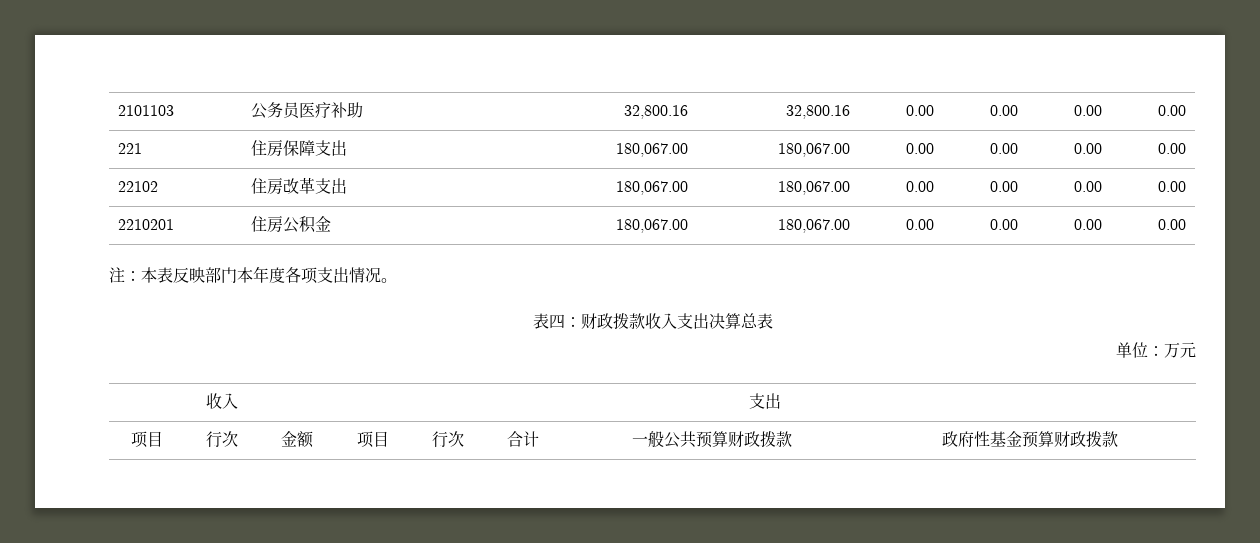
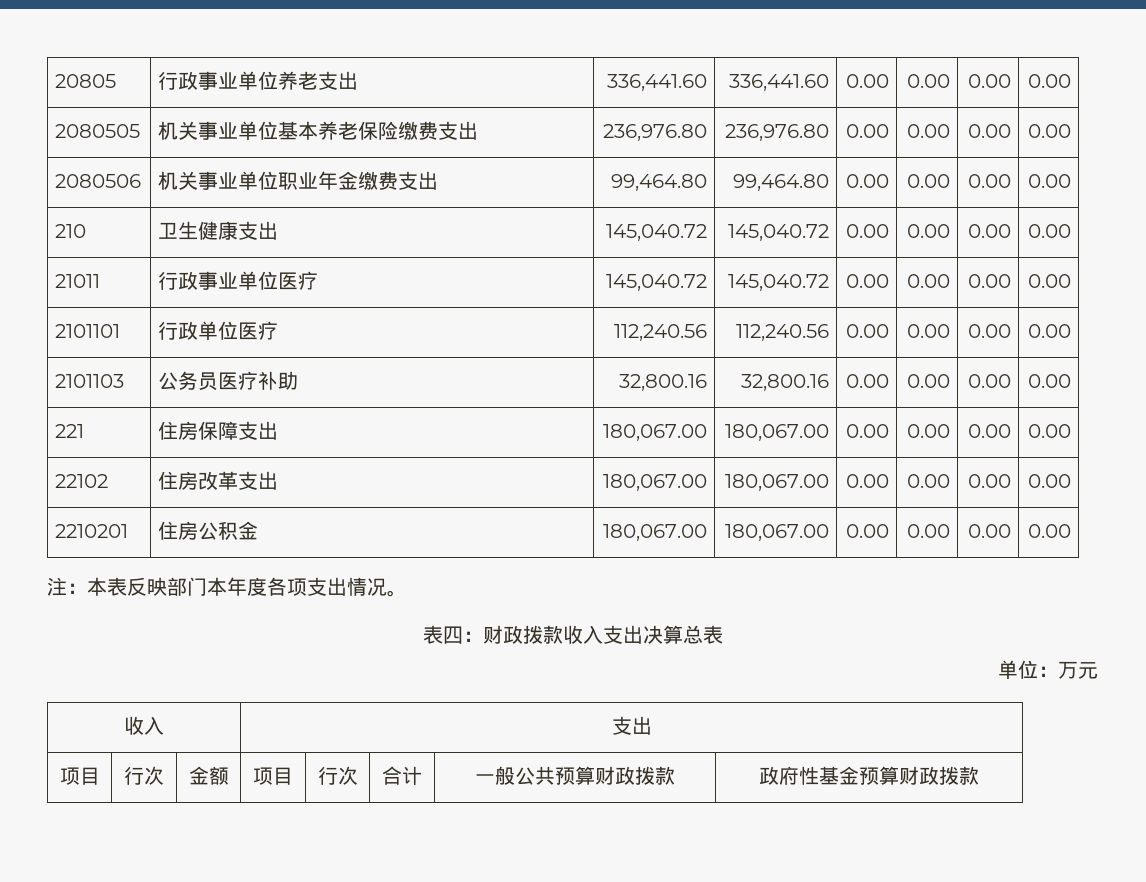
+ 20805 | 行政事业单位养老支出 | 336,441.60 | 336,441.60 | 0.00 | 0.00 | 0.00 | 0.00
+ 2080505 | 机关事业单位基本养老保险缴费支出 | 236,976.80 | 236,976.80 | 0.00 | 0.00 | 0.00 | 0.00
+ 2080506 | 机关事业单位职业年金缴费支出 | 99,464.80 | 99,464.80 | 0.00 | 0.00 | 0.00 | 0.00
+ 210 | 卫生健康支出 | 145,040.72 | 145,040.72 | 0.00 | 0.00 | 0.00 | 0.00
+ 21011 | 行政事业单位医疗 | 145,040.72 | 145,040.72 | 0.00 | 0.00 | 0.00 | 0.00
+ 2101101 | 行政单位医疗 | 112,240.56 | 112,240.56 | 0.00 | 0.00 | 0.00 | 0.00

